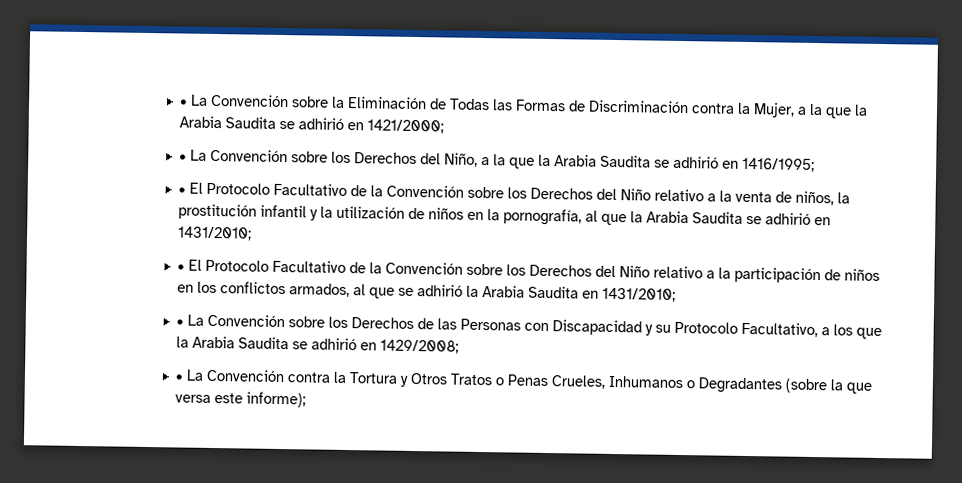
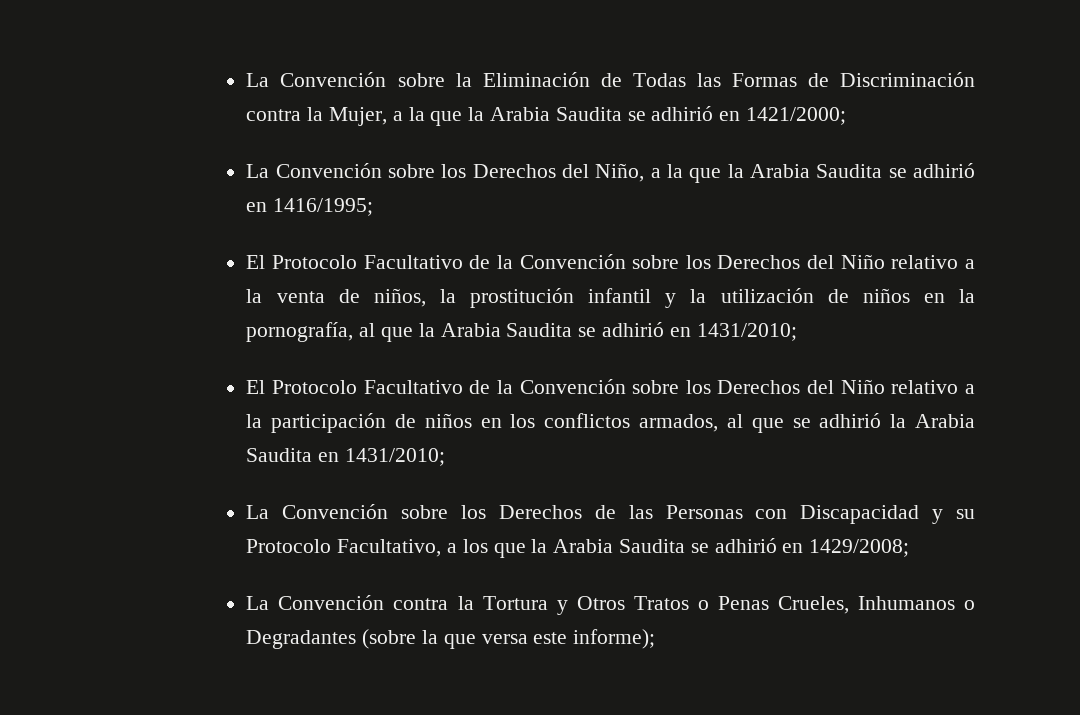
- • La Convención sobre la Eliminación de Todas las Formas de Discriminación contra la Mujer, a la que la Arabia Saudita se adhirió en 1421/2000;
+ La Convención sobre la Eliminación de Todas las Formas de Discriminación contra la Mujer, a la que la Arabia Saudita se adhirió en 1421/2000;
- • La Convención sobre los Derechos del Niño, a la que la Arabia Saudita se adhirió en 1416/1995;
+ La Convención sobre los Derechos del Niño, a la que la Arabia Saudita se adhirió en 1416/1995;
- • El Protocolo Facultativo de la Convención sobre los Derechos del Niño relativo a la venta de niños, la prostitución infantil y la utilización de niños en la pornografía, al que la Arabia Saudita se adhirió en 1431/2010;
+ El Protocolo Facultativo de la Convención sobre los Derechos del Niño relativo a la venta de niños, la prostitución infantil y la utilización de niños en la pornografía, al que la Arabia Saudita se adhirió en 1431/2010;
- • El Protocolo Facultativo de la Convención sobre los Derechos del Niño relativo a la participación de niños en los conflictos armados, al que se adhirió la Arabia Saudita en 1431/2010;
+ El Protocolo Facultativo de la Convención sobre los Derechos del Niño relativo a la participación de niños en los conflictos armados, al que se adhirió la Arabia Saudita en 1431/2010;
- • La Convención sobre los Derechos de las Personas con Discapacidad y su Protocolo Facultativo, a los que la Arabia Saudita se adhirió en 1429/2008;
+ La Convención sobre los Derechos de las Personas con Discapacidad y su Protocolo Facultativo, a los que la Arabia Saudita se adhirió en 1429/2008;
- • La Convención contra la Tortura y Otros Tratos o Penas Crueles, Inhumanos o Degradantes (sobre la que versa este informe);
+ La Convención contra la Tortura y Otros Tratos o Penas Crueles, Inhumanos o Degradantes (sobre la que versa este informe);

